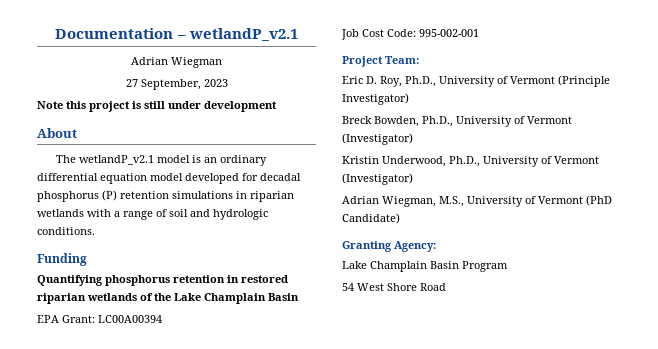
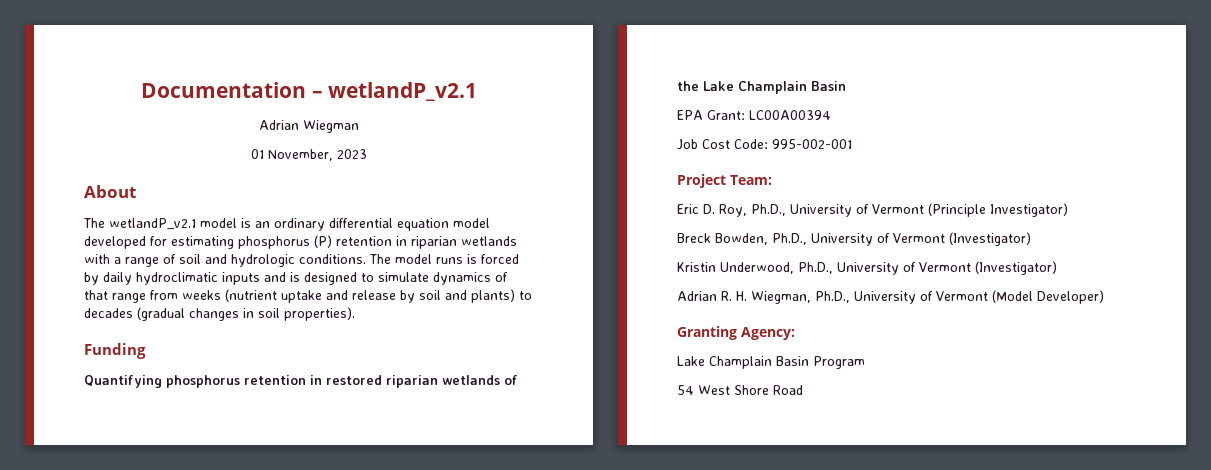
- 27 September, 2023
+ 01 November, 2023
- Note this project is still under development
- The wetlandP_v2.1 model is an ordinary differential equation model developed for decadal phosphorus (P) retention simulations in riparian wetlands with a range of soil and hydrologic conditions.
+ The wetlandP_v2.1 model is an ordinary differential equation model developed for estimating phosphorus (P) retention in riparian wetlands with a range of soil and hydrologic conditions. The model runs is forced by daily hydroclimatic inputs and is designed to simulate dynamics of that range from weeks (nutrient uptake and release by soil and plants) to decades (gradual changes in soil properties).
- Adrian Wiegman, M.S., University of Vermont (PhD Candidate)
+ Adrian R. H. Wiegman, Ph.D., University of Vermont (Model Developer)

